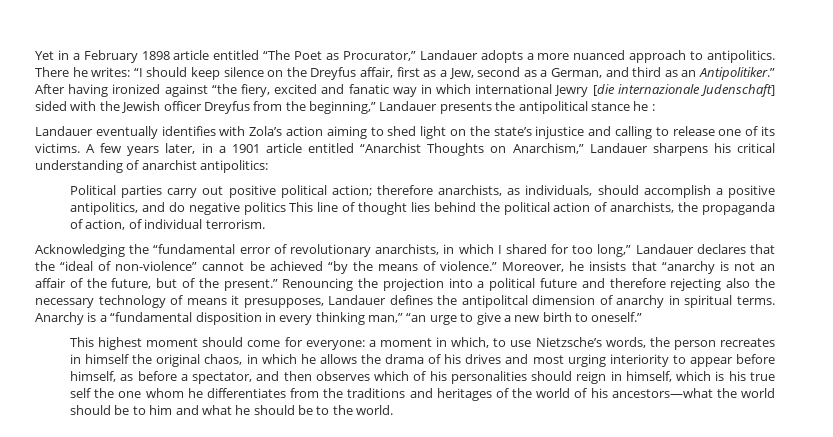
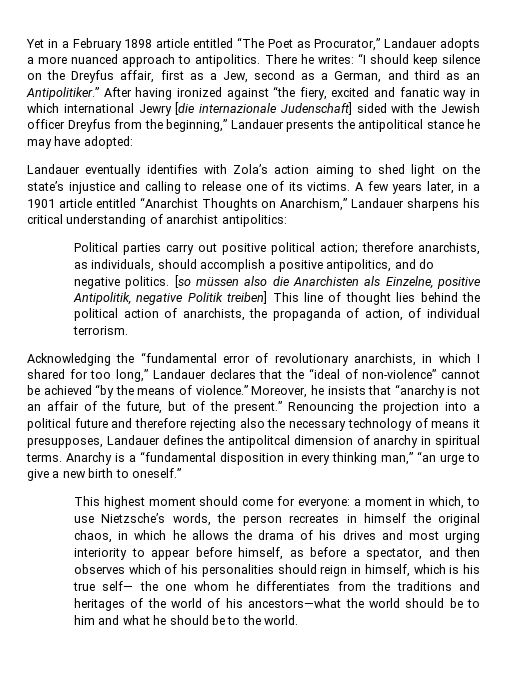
- After having ironized against “the fiery, excited and fanatic way in which international Jewry [die internazionale Judenschaft] sided with the Jewish officer Dreyfus from the beginning,” Landauer presents the antipolitical stance he :
+ After having ironized against “the fiery, excited and fanatic way in which international Jewry [die internazionale Judenschaft] sided with the Jewish officer Dreyfus from the beginning,” Landauer presents the antipolitical stance he may have adopted:
- Political parties carry out positive political action; therefore anarchists, as individuals, should accomplish a positive antipolitics, and do negative politics This line of thought lies behind the political action of anarchists, the propaganda of action, of individual terrorism.
+ Political parties carry out positive political action; therefore anarchists, as individuals, should accomplish a positive antipolitics, and do negative politics. [so müssen also die Anarchisten als Einzelne, positive Antipolitik, negative Politik treiben] This line of thought lies behind the political action of anarchists, the propaganda of action, of individual terrorism.
- a moment in which, to use Nietzsche’s words, the person recreates in himself the original chaos, in which he allows the drama of his drives and most urging interiority to appear before himself, as before a spectator, and then observes which of his personalities should reign in himself, which is his true self the one whom he differentiates from the traditions and heritages of the world of his ancestors—what the world should be to him and what he should be to the world.
+ a moment in which, to use Nietzsche’s words, the person recreates in himself the original chaos, in which he allows the drama of his drives and most urging interiority to appear before himself, as before a spectator, and then observes which of his personalities should reign in himself, which is his true self— the one whom he differentiates from the traditions and heritages of the world of his ancestors—what the world should be to him and what he should be to the world.

